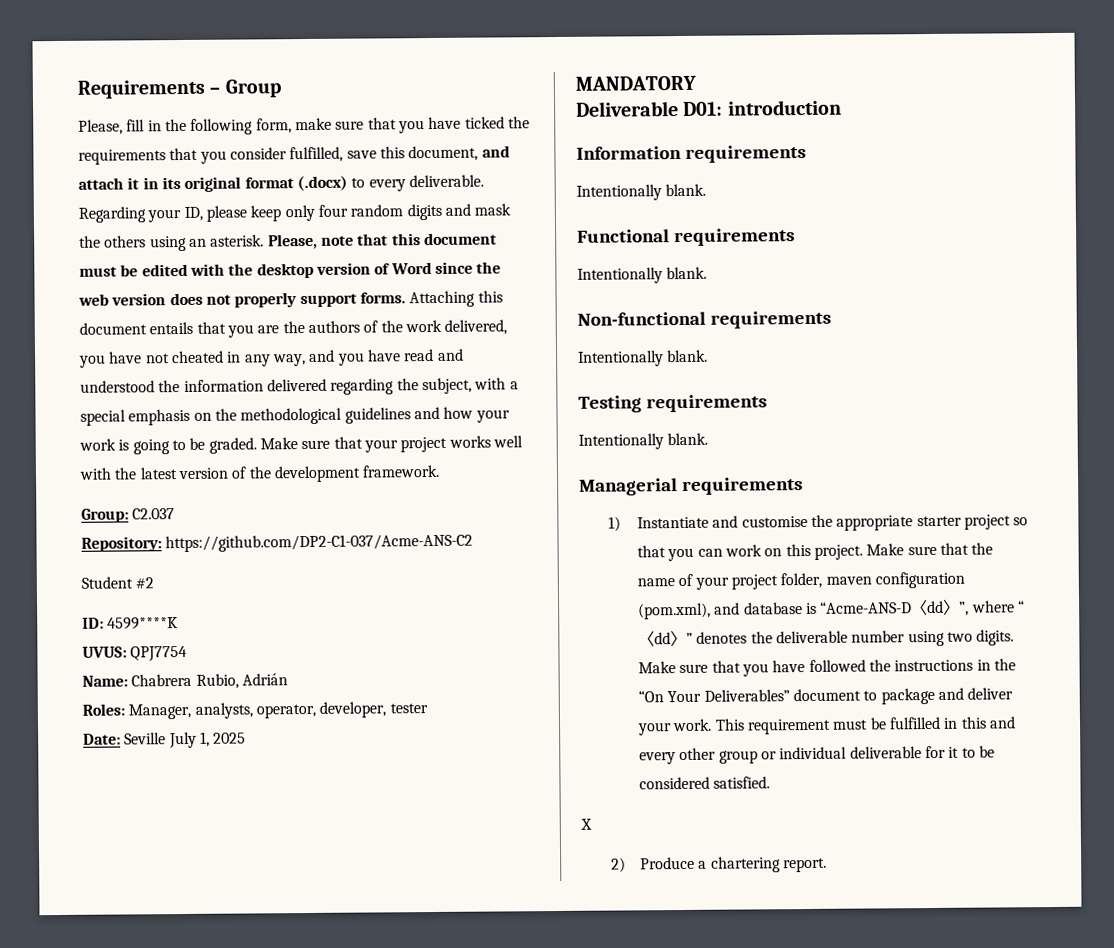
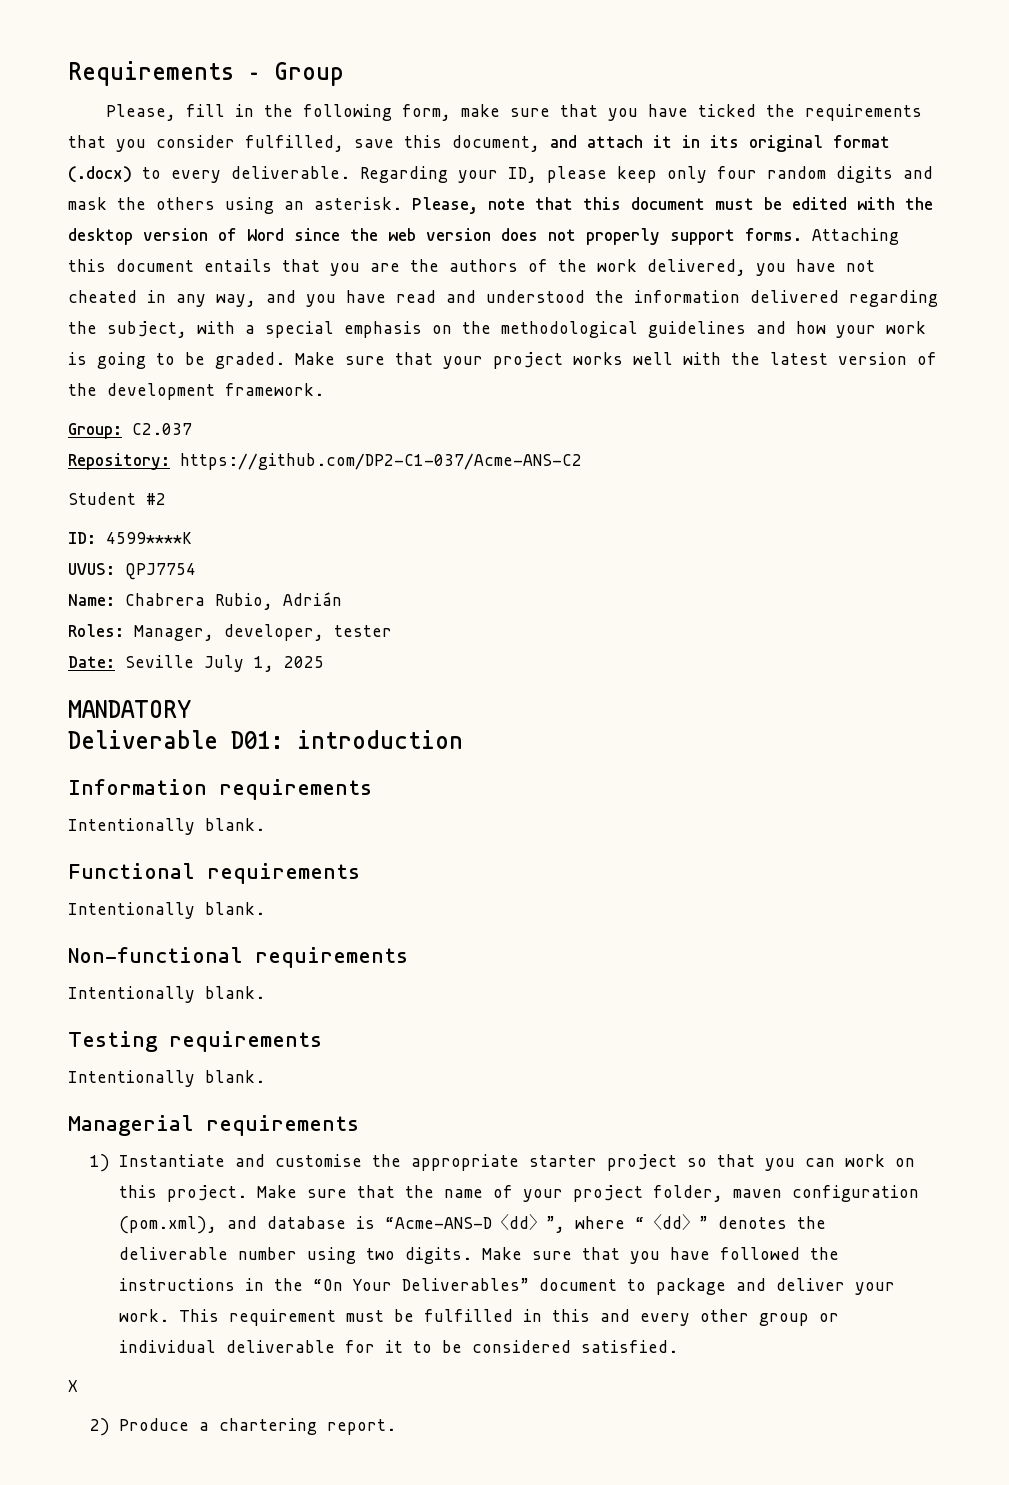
- Roles: Manager, analysts, operator, developer, tester
+ Roles: Manager, developer, tester

